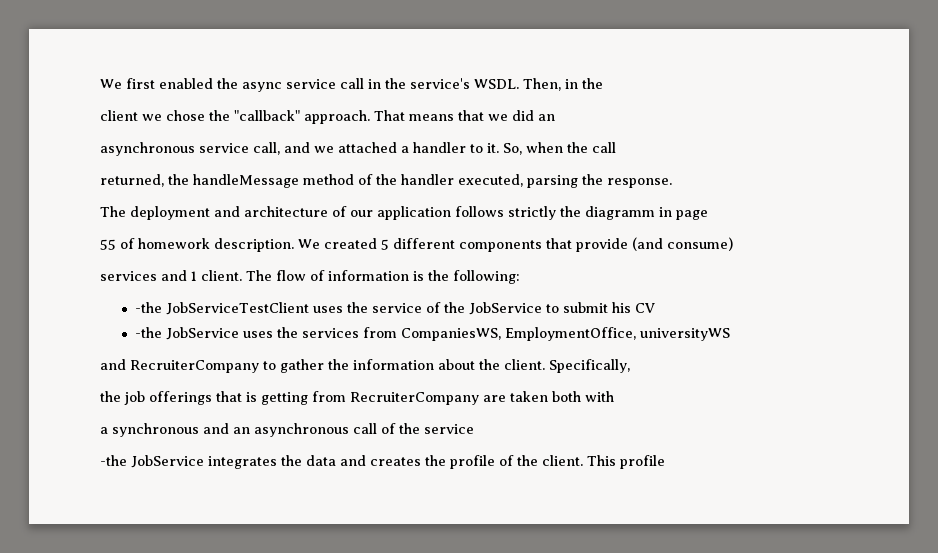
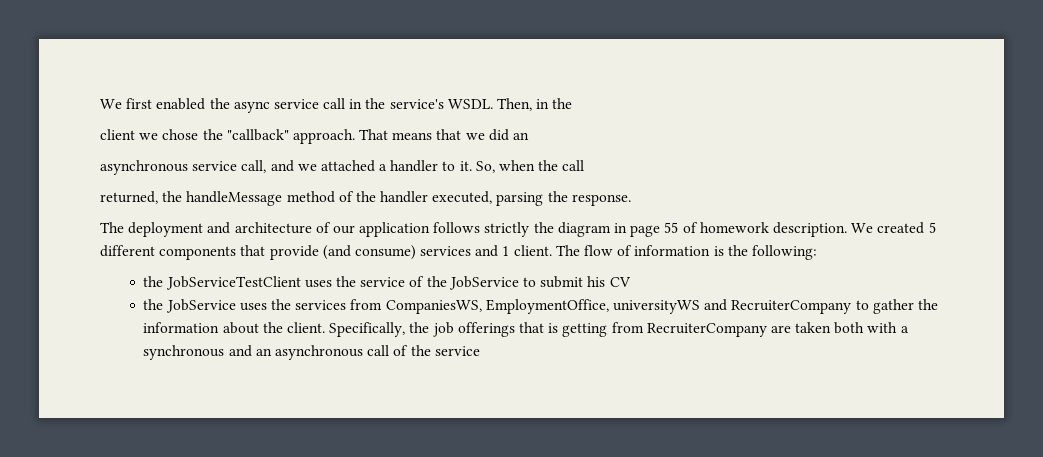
- The deployment and architecture of our application follows strictly the diagramm in page
- 55 of homework description.
+ The deployment and architecture of our application follows strictly the diagram in page 55 of homework description.
- We created 5 different components that provide (and consume)
- services and 1 client.
+ We created 5 different components that provide (and consume) services and 1 client.
- -the JobServiceTestClient uses the service of the JobService to submit his CV
+ the JobServiceTestClient uses the service of the JobService to submit his CV
- -the JobService uses the services from CompaniesWS, EmploymentOffice, universityWS
- and RecruiterCompany to gather the information about the client.
+ the JobService uses the services from CompaniesWS, EmploymentOffice, universityWS and RecruiterCompany to gather the information about the client.
- Specifically,
- the job offerings that is getting from RecruiterCompany are taken both with
- a synchronous and an asynchronous call of the service
+ Specifically, the job offerings that is getting from RecruiterCompany are taken both with a synchronous and an asynchronous call of the service
- -the JobService integrates the data and creates the profile of the client. This profile

